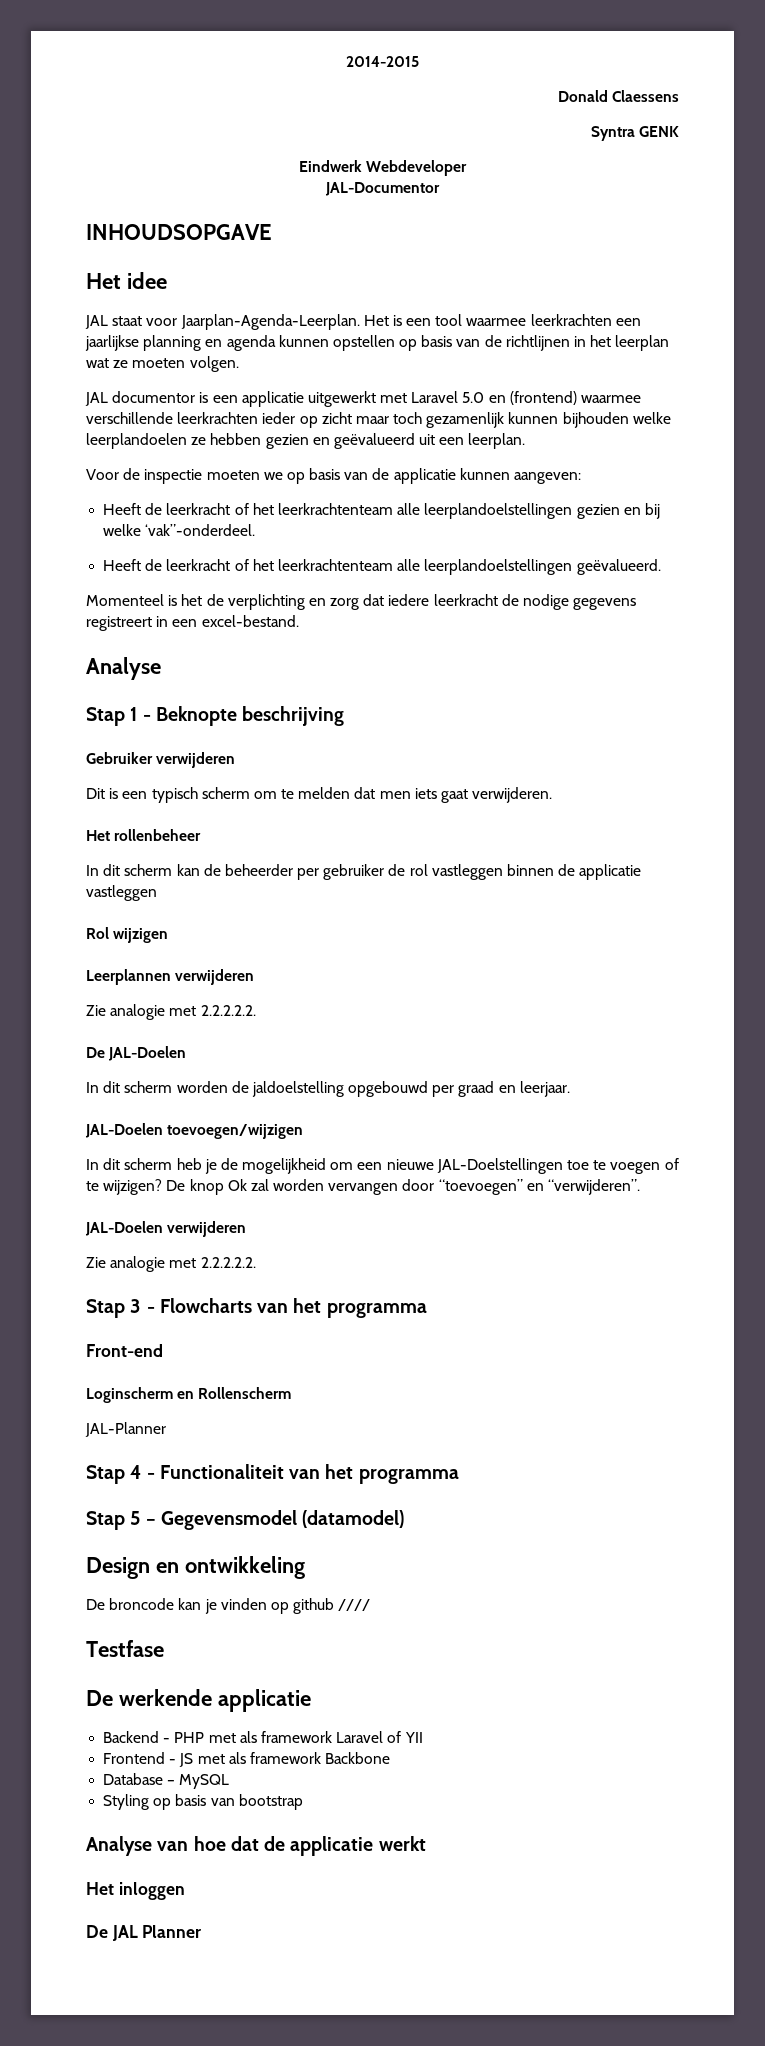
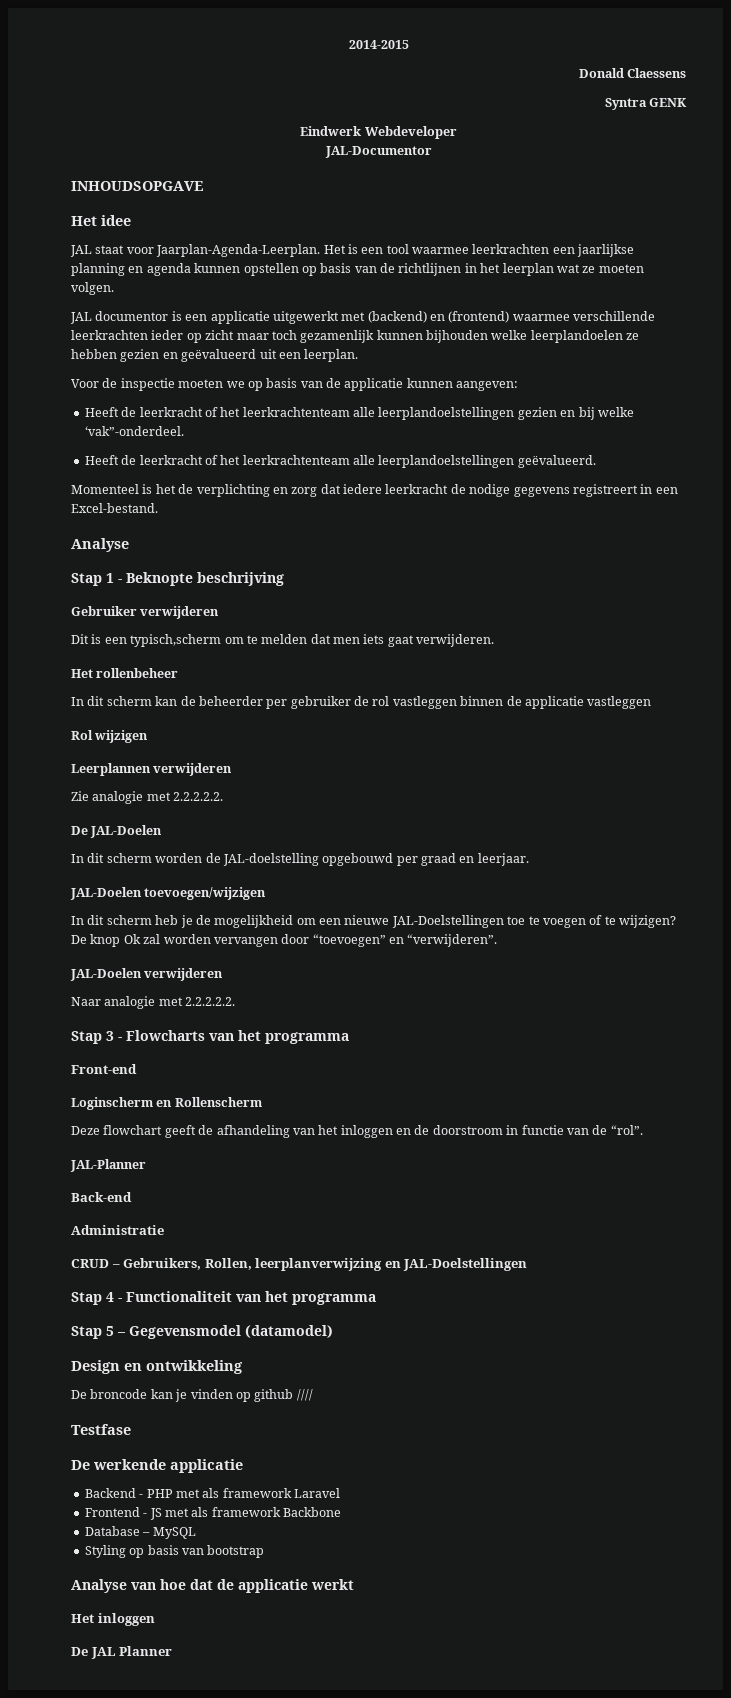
- JAL documentor is een applicatie uitgewerkt met Laravel 5.0 en (frontend) waarmee verschillende leerkrachten ieder op zicht maar toch gezamenlijk kunnen bijhouden welke leerplandoelen ze hebben gezien en geëvalueerd uit een leerplan.
+ JAL documentor is een applicatie uitgewerkt met (backend) en (frontend) waarmee verschillende leerkrachten ieder op zicht maar toch gezamenlijk kunnen bijhouden welke leerplandoelen ze hebben gezien en geëvalueerd uit een leerplan.
- Momenteel is het de verplichting en zorg dat iedere leerkracht de nodige gegevens registreert in een excel-bestand.
+ Momenteel is het de verplichting en zorg dat iedere leerkracht de nodige gegevens registreert in een Excel-bestand.
- Dit is een typisch scherm om te melden dat men iets gaat verwijderen.
+ Dit is een typisch,scherm om te melden dat men iets gaat verwijderen.
- In dit scherm worden de jaldoelstelling opgebouwd per graad en leerjaar.
+ In dit scherm worden de JAL-doelstelling opgebouwd per graad en leerjaar.
  JAL-Doelen verwijderen
- Zie analogie met 2.2.2.2.2.
+ Naar analogie met 2.2.2.2.2.
+ Deze flowchart geeft de afhandeling van het inloggen en de doorstroom in functie van de “rol”.
  JAL-Planner
+ Back-end
+ Administratie
+ CRUD – Gebruikers, Rollen, leerplanverwijzing en JAL-Doelstellingen
- Backend - PHP met als framework Laravel of YII
+ Backend - PHP met als framework Laravel

